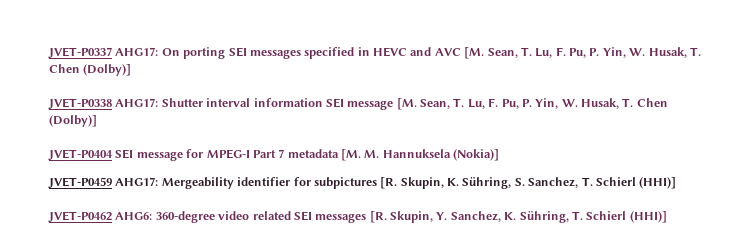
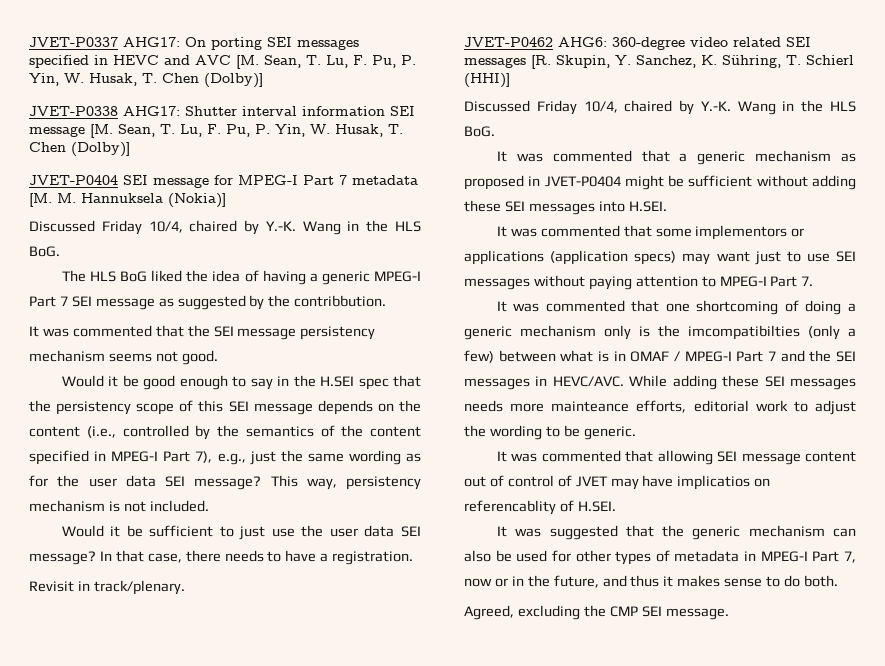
  JVET-P0404 SEI message for MPEG-I Part 7 metadata [M. M. Hannuksela (Nokia)]
- JVET-P0459 AHG17: Mergeability identifier for subpictures [R. Skupin, K. Sühring, S. Sanchez, T. Schierl (HHI)]
+ Discussed Friday 10/4, chaired by Y.-K. Wang in the HLS BoG.
+ The HLS BoG liked the idea of having a generic MPEG-I Part 7 SEI message as suggested by the contribbution.
+ It was commented that the SEI message persistency mechanism seems not good.
+ Would it be good enough to say in the H.SEI spec that the persistency scope of this SEI message depends on the content (i.e., controlled by the semantics of the content specified in MPEG-I Part 7), e.g., just the same wording as for the user data SEI message? This way, persistency mechanism is not included.
+ Would it be sufficient to just use the user data SEI message? In that case, there needs to have a registration.
+ Revisit in track/plenary.
  JVET-P0462 AHG6: 360-degree video related SEI messages [R. Skupin, Y. Sanchez, K. Sühring, T. Schierl (HHI)]
+ Discussed Friday 10/4, chaired by Y.-K. Wang in the HLS BoG.
+ It was commented that a generic mechanism as proposed in JVET-P0404 might be sufficient without adding these SEI messages into H.SEI.
+ It was commented that some implementors or applications (application specs) may want just to use SEI messages without paying attention to MPEG-I Part 7.
+ It was commented that one shortcoming of doing a generic mechanism only is the imcompatibilties (only a few) between what is in OMAF / MPEG-I Part 7 and the SEI messages in HEVC/AVC. While adding these SEI messages needs more mainteance efforts, editorial work to adjust the wording to be generic.
+ It was commented that allowing SEI message content out of control of JVET may have implicatios on referencablity of H.SEI.
+ It was suggested that the generic mechanism can also be used for other types of metadata in MPEG-I Part 7, now or in the future, and thus it makes sense to do both.
+ Agreed, excluding the CMP SEI message.

